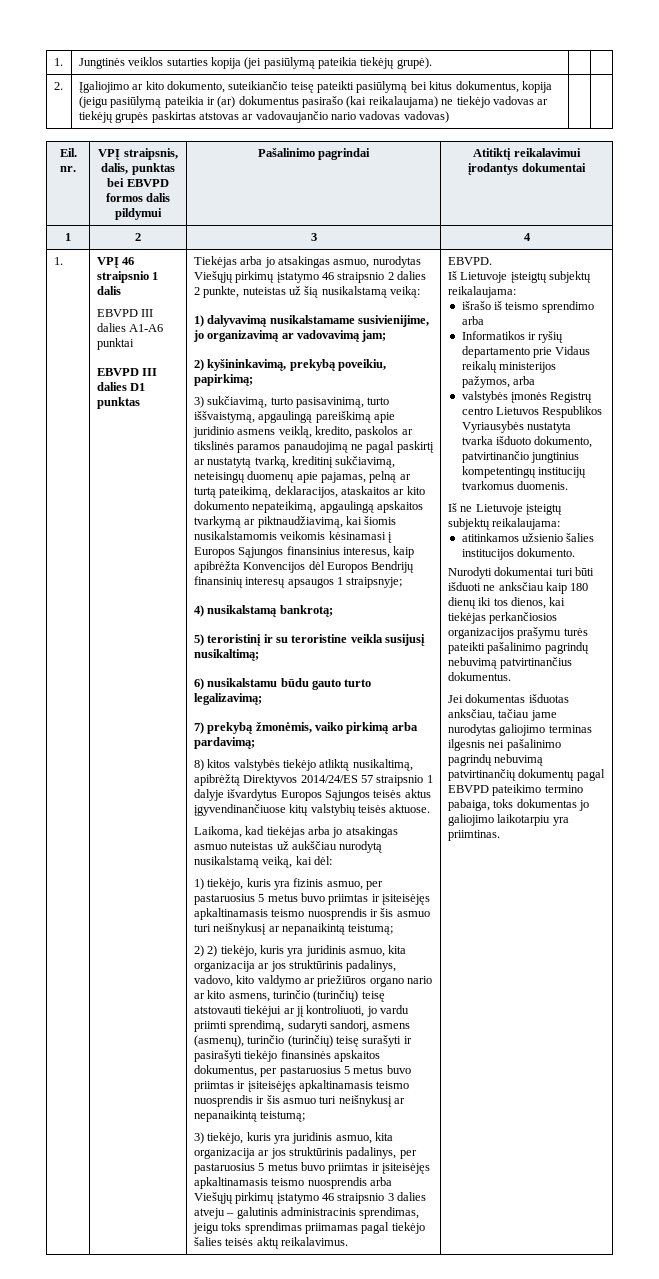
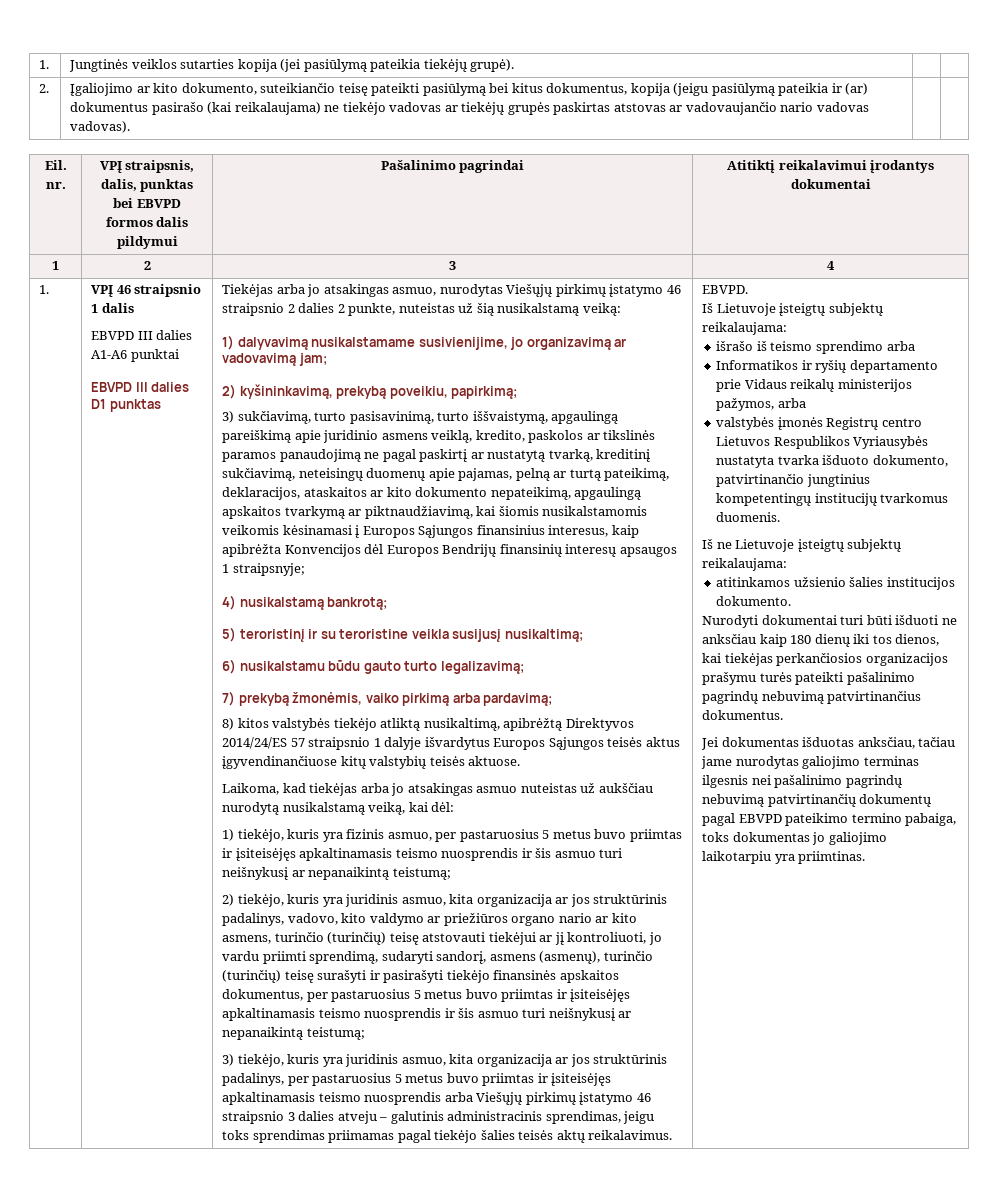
- 2. | Įgaliojimo ar kito dokumento, suteikiančio teisę pateikti pasiūlymą bei kitus dokumentus, kopija (jeigu pasiūlymą pateikia ir (ar) dokumentus pasirašo (kai reikalaujama) ne tiekėjo vadovas ar tiekėjų grupės paskirtas atstovas ar vadovaujančio nario vadovas vadovas) | |
+ 2. | Įgaliojimo ar kito dokumento, suteikiančio teisę pateikti pasiūlymą bei kitus dokumentus, kopija (jeigu pasiūlymą pateikia ir (ar) dokumentus pasirašo (kai reikalaujama) ne tiekėjo vadovas ar tiekėjų grupės paskirtas atstovas ar vadovaujančio nario vadovas vadovas). | |
- 2) 2) tiekėjo, kuris yra juridinis asmuo, kita organizacija ar jos struktūrinis padalinys, vadovo, kito valdymo ar priežiūros organo nario ar kito asmens, turinčio (turinčių) teisę atstovauti tiekėjui ar jį kontroliuoti, jo vardu priimti sprendimą, sudaryti sandorį, asmens (asmenų), turinčio (turinčių) teisę surašyti ir pasirašyti tiekėjo finansinės apskaitos dokumentus, per pastaruosius 5 metus buvo priimtas ir įsiteisėjęs apkaltinamasis teismo nuosprendis ir šis asmuo turi neišnykusį ar nepanaikintą teistumą;
+ 2) tiekėjo, kuris yra juridinis asmuo, kita organizacija ar jos struktūrinis padalinys, vadovo, kito valdymo ar priežiūros organo nario ar kito asmens, turinčio (turinčių) teisę atstovauti tiekėjui ar jį kontroliuoti, jo vardu priimti sprendimą, sudaryti sandorį, asmens (asmenų), turinčio (turinčių) teisę surašyti ir pasirašyti tiekėjo finansinės apskaitos dokumentus, per pastaruosius 5 metus buvo priimtas ir įsiteisėjęs apkaltinamasis teismo nuosprendis ir šis asmuo turi neišnykusį ar nepanaikintą teistumą;

